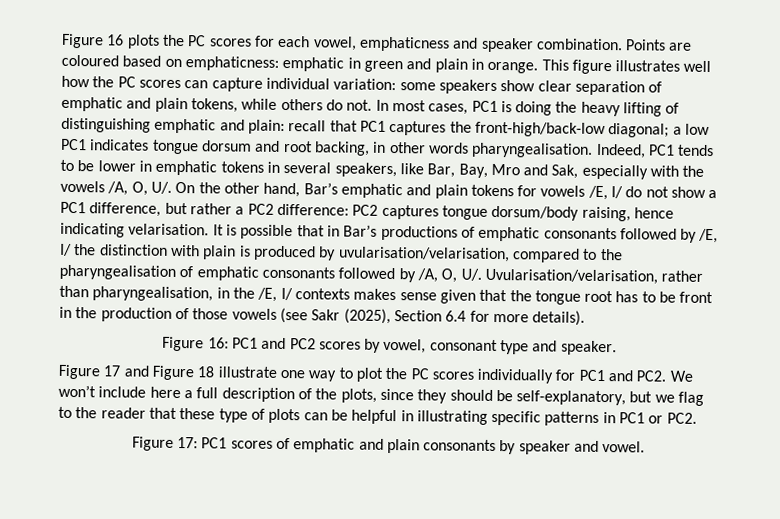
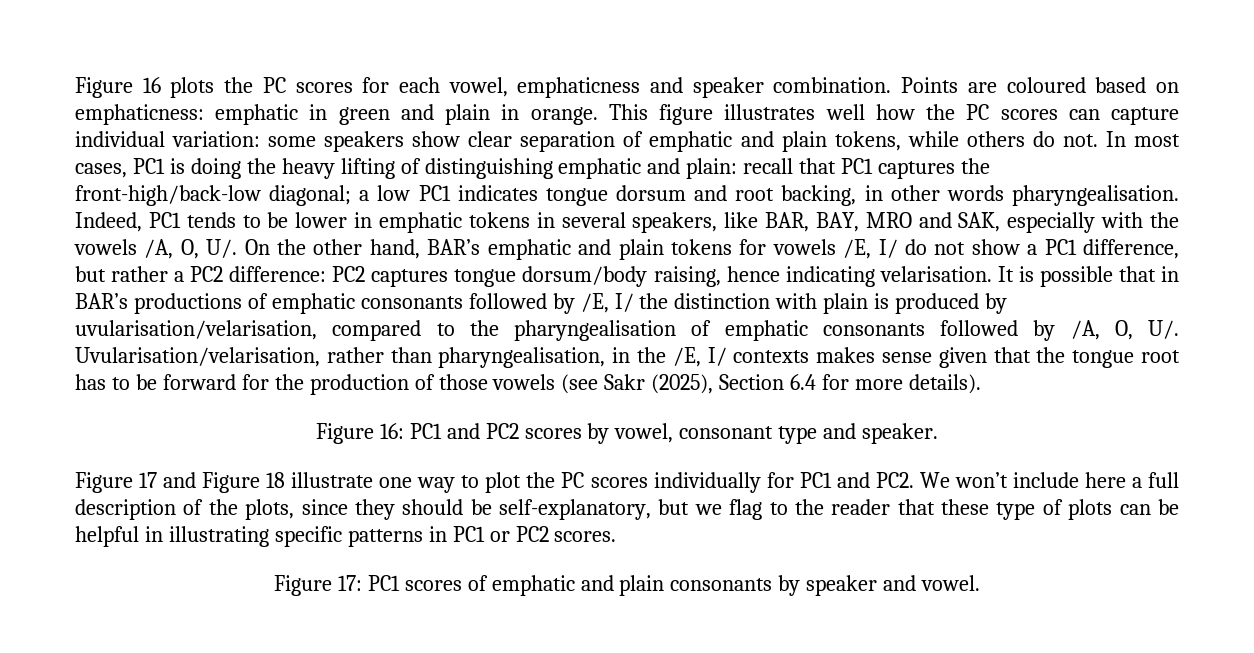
- Indeed, PC1 tends to be lower in emphatic tokens in several speakers, like Bar, Bay, Mro and Sak, especially with the vowels /A, O, U/. On the other hand, Bar’s emphatic and plain tokens for vowels /E, I/ do not show a PC1 difference, but rather a PC2 difference: PC2 captures tongue dorsum/body raising, hence indicating velarisation.
+ Indeed, PC1 tends to be lower in emphatic tokens in several speakers, like BAR, BAY, MRO and SAK, especially with the vowels /A, O, U/. On the other hand, BAR’s emphatic and plain tokens for vowels /E, I/ do not show a PC1 difference, but rather a PC2 difference: PC2 captures tongue dorsum/body raising, hence indicating velarisation.
- It is possible that in Bar’s productions of emphatic consonants followed by /E, I/ the distinction with plain is produced by uvularisation/velarisation, compared to the pharyngealisation of emphatic consonants followed by /A, O, U/. Uvularisation/velarisation, rather than pharyngealisation, in the /E, I/ contexts makes sense given that the tongue root has to be front in the production of those vowels (see Sakr (2025), Section 6.4 for more details).
+ It is possible that in BAR’s productions of emphatic consonants followed by /E, I/ the distinction with plain is produced by uvularisation/velarisation, compared to the pharyngealisation of emphatic consonants followed by /A, O, U/. Uvularisation/velarisation, rather than pharyngealisation, in the /E, I/ contexts makes sense given that the tongue root has to be forward for the production of those vowels (see Sakr (2025), Section 6.4 for more details).
- Figure 17 and Figure 18 illustrate one way to plot the PC scores individually for PC1 and PC2. We won’t include here a full description of the plots, since they should be self-explanatory, but we flag to the reader that these type of plots can be helpful in illustrating specific patterns in PC1 or PC2.
+ Figure 17 and Figure 18 illustrate one way to plot the PC scores individually for PC1 and PC2. We won’t include here a full description of the plots, since they should be self-explanatory, but we flag to the reader that these type of plots can be helpful in illustrating specific patterns in PC1 or PC2 scores.

